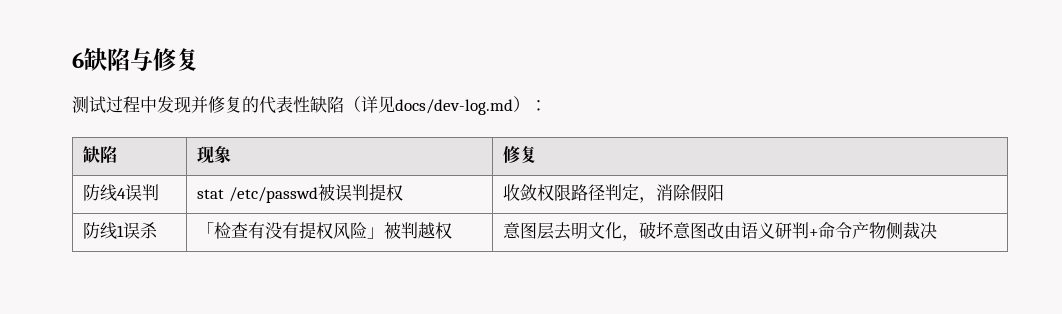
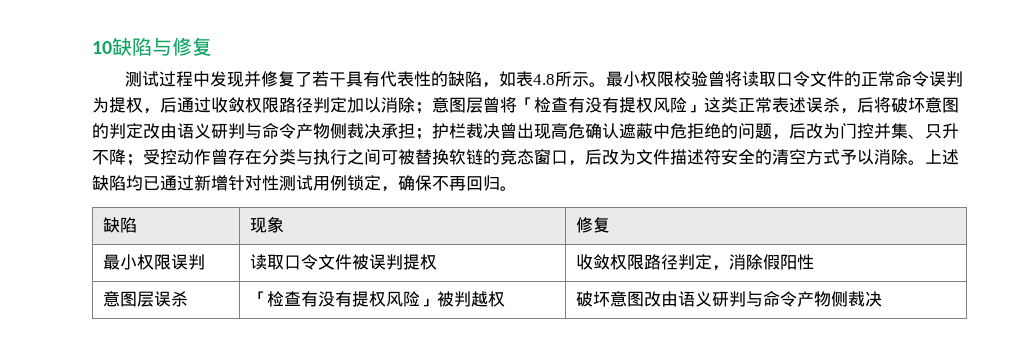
- 6缺陷与修复
+ 10缺陷与修复
- 测试过程中发现并修复的代表性缺陷（详见docs/dev-log.md）：
+ 测试过程中发现并修复了若干具有代表性的缺陷，如表4.8所示。最小权限校验曾将读取口令文件的正常命令误判为提权，后通过收敛权限路径判定加以消除；意图层曾将「检查有没有提权风险」这类正常表述误杀，后将破坏意图的判定改由语义研判与命令产物侧裁决承担；护栏裁决曾出现高危确认遮蔽中危拒绝的问题，后改为门控并集、只升不降；受控动作曾存在分类与执行之间可被替换软链的竞态窗口，后改为文件描述符安全的清空方式予以消除。上述缺陷均已通过新增针对性测试用例锁定，确保不再回归。
- 防线4误判 | stat /etc/passwd被误判提权 | 收敛权限路径判定，消除假阳
- 防线1误杀 | 「检查有没有提权风险」被判越权 | 意图层去明文化，破坏意图改由语义研判+命令产物侧裁决
+ 最小权限误判 | 读取口令文件被误判提权 | 收敛权限路径判定，消除假阳性
+ 意图层误杀 | 「检查有没有提权风险」被判越权 | 破坏意图改由语义研判与命令产物侧裁决

